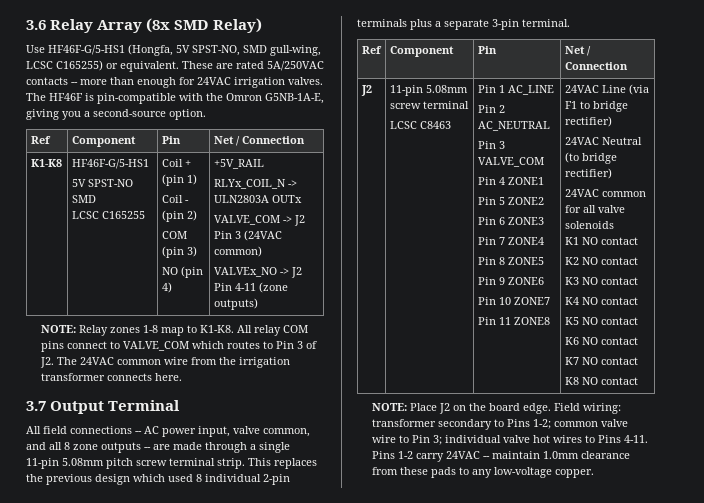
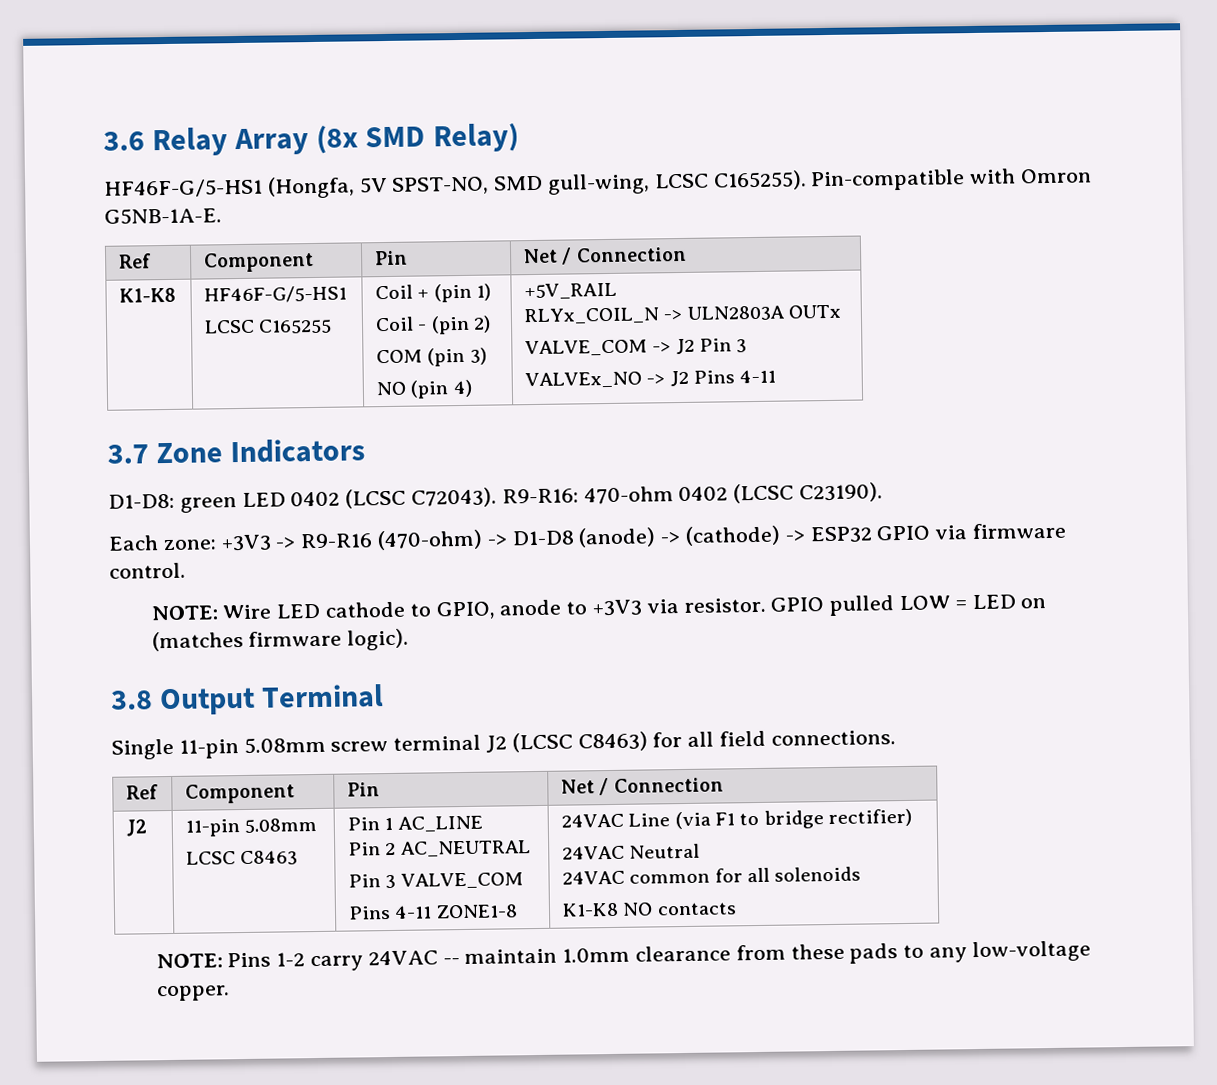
- Use HF46F-G/5-HS1 (Hongfa, 5V SPST-NO, SMD gull-wing, LCSC C165255) or equivalent. These are rated 5A/250VAC contacts -- more than enough for 24VAC irrigation valves. The HF46F is pin-compatible with the Omron G5NB-1A-E, giving you a second-source option.
+ HF46F-G/5-HS1 (Hongfa, 5V SPST-NO, SMD gull-wing, LCSC C165255). Pin-compatible with Omron G5NB-1A-E.
  K1-K8 | HF46F-G/5-HS1
- 5V SPST-NO SMD
  LCSC C165255 | Coil + (pin 1)
  Coil - (pin 2)
  COM (pin 3)
  NO (pin 4) | +5V_RAIL
  RLYx_COIL_N -> ULN2803A OUTx
- VALVE_COM -> J2 Pin 3 (24VAC common)
- VALVEx_NO -> J2 Pin 4-11 (zone outputs)
- NOTE: Relay zones 1-8 map to K1-K8. All relay COM pins connect to VALVE_COM which routes to Pin 3 of J2. The 24VAC common wire from the irrigation transformer connects here.
- 3.7 Output Terminal
- All field connections -- AC power input, valve common, and all 8 zone outputs -- are made through a single 11-pin 5.08mm pitch screw terminal strip. This replaces the previous design which used 8 individual 2-pin terminals plus a separate 3-pin terminal.
+ VALVE_COM -> J2 Pin 3
+ VALVEx_NO -> J2 Pins 4-11
+ 3.7 Zone Indicators
+ D1-D8: green LED 0402 (LCSC C72043). R9-R16: 470-ohm 0402 (LCSC C23190).
+ Each zone: +3V3 -> R9-R16 (470-ohm) -> D1-D8 (anode) -> (cathode) -> ESP32 GPIO via firmware control.
+ NOTE: Wire LED cathode to GPIO, anode to +3V3 via resistor. GPIO pulled LOW = LED on (matches firmware logic).
+ 3.8 Output Terminal
+ Single 11-pin 5.08mm screw terminal J2 (LCSC C8463) for all field connections.
- J2 | 11-pin 5.08mm screw terminal
+ J2 | 11-pin 5.08mm
- Pin 4 ZONE1
- Pin 5 ZONE2
- Pin 6 ZONE3
- Pin 7 ZONE4
- Pin 8 ZONE5
- Pin 9 ZONE6
- Pin 10 ZONE7
- Pin 11 ZONE8
+ Pins 4-11 ZONE1-8
- 24VAC Neutral (to bridge rectifier)
+ 24VAC Neutral
- 24VAC common for all valve solenoids
+ 24VAC common for all solenoids
- K1 NO contact
- K2 NO contact
- K3 NO contact
- K4 NO contact
- K5 NO contact
- K6 NO contact
- K7 NO contact
- K8 NO contact
- NOTE: Place J2 on the board edge. Field wiring: transformer secondary to Pins 1-2; common valve wire to Pin 3; individual valve hot wires to Pins 4-11. Pins 1-2 carry 24VAC -- maintain 1.0mm clearance from these pads to any low-voltage copper.
+ K1-K8 NO contacts
+ NOTE: Pins 1-2 carry 24VAC -- maintain 1.0mm clearance from these pads to any low-voltage copper.

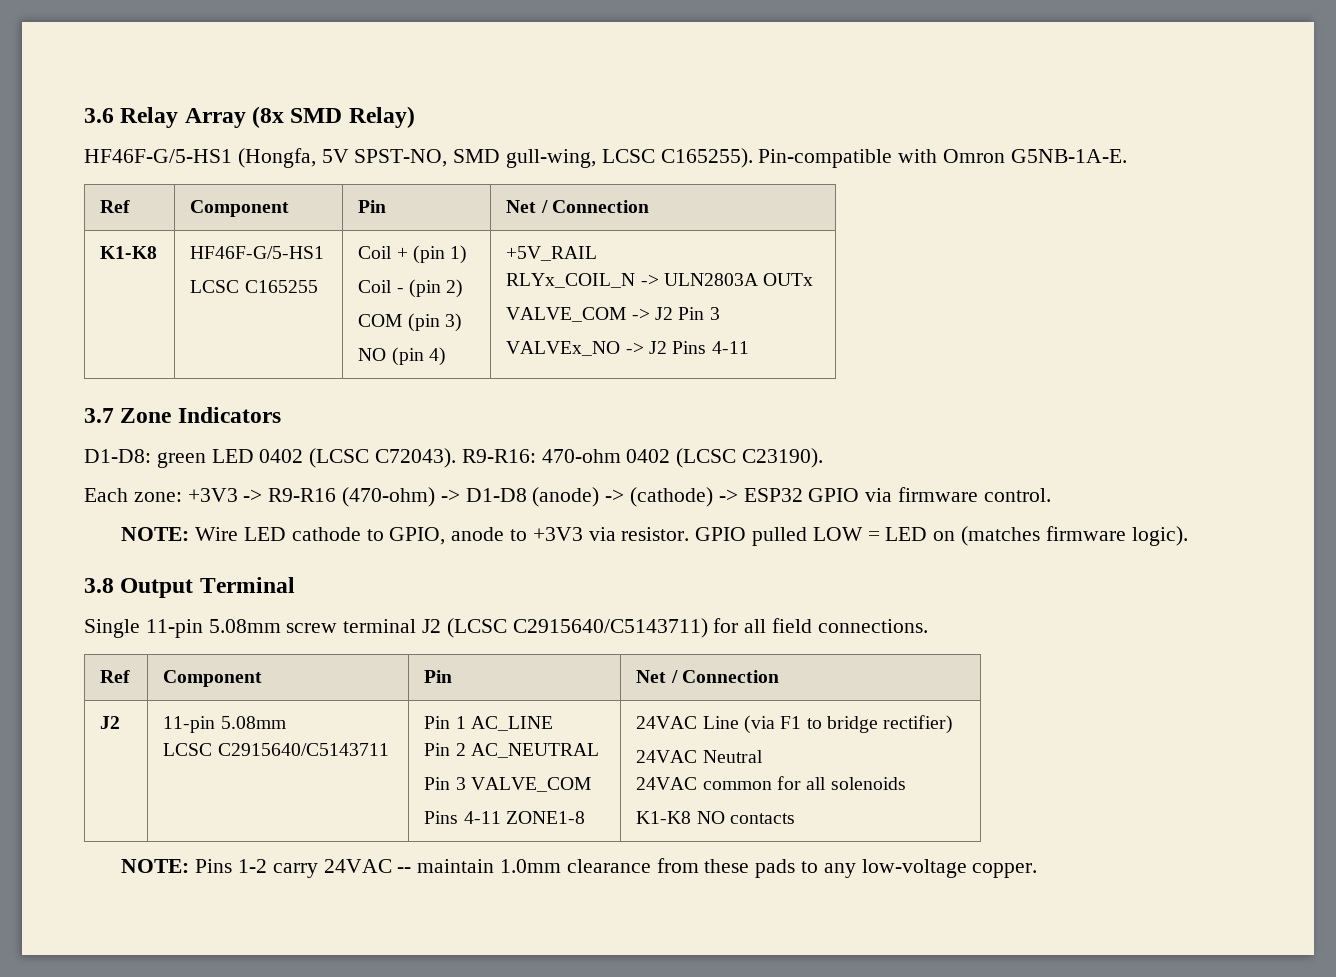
- Single 11-pin 5.08mm screw terminal J2 (LCSC C8463) for all field connections.
+ Single 11-pin 5.08mm screw terminal J2 (LCSC C2915640/C5143711) for all field connections.
  J2 | 11-pin 5.08mm
- LCSC C8463 | Pin 1 AC_LINE
+ LCSC C2915640/C5143711 | Pin 1 AC_LINE

